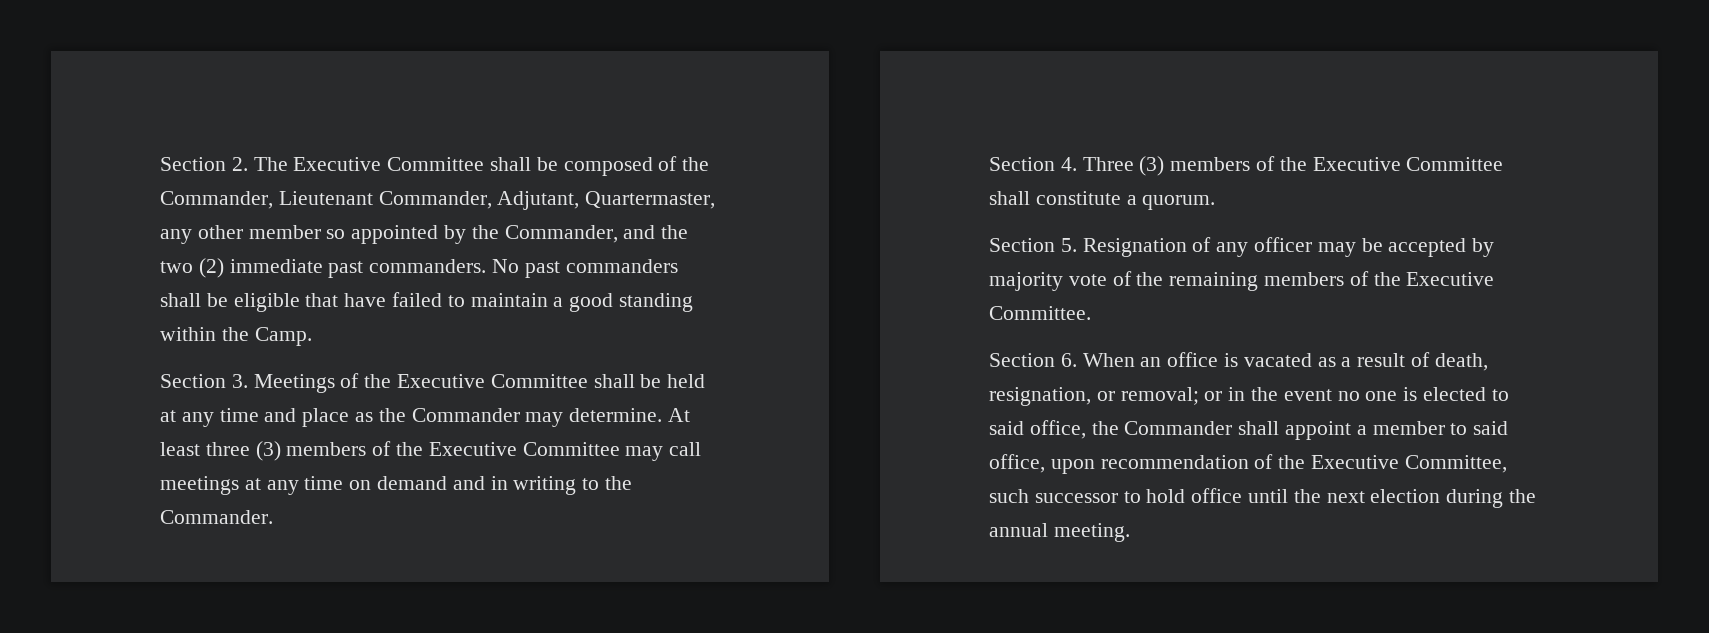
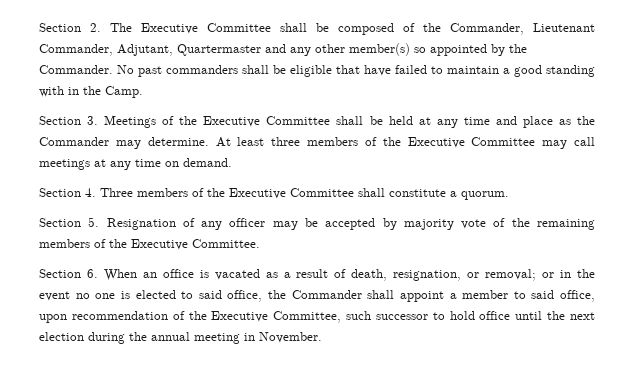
- Section 2. The Executive Committee shall be composed of the Commander, Lieutenant Commander, Adjutant, Quartermaster, any other member so appointed by the Commander, and the two (2) immediate past commanders.
+ Section 2. The Executive Committee shall be composed of the Commander, Lieutenant Commander, Adjutant, Quartermaster and any other member(s) so appointed by the Commander.
- No past commanders shall be eligible that have failed to maintain a good standing within the Camp.
+ No past commanders shall be eligible that have failed to maintain a good standing with in the Camp.
- At least three (3) members of the Executive Committee may call meetings at any time on demand and in writing to the Commander.
+ At least three members of the Executive Committee may call meetings at any time on demand.
- Section 4. Three (3) members of the Executive Committee shall constitute a quorum.
+ Section 4. Three members of the Executive Committee shall constitute a quorum.
- Section 6. When an office is vacated as a result of death, resignation, or removal; or in the event no one is elected to said office, the Commander shall appoint a member to said office, upon recommendation of the Executive Committee, such successor to hold office until the next election during the annual meeting.
+ Section 6. When an office is vacated as a result of death, resignation, or removal; or in the event no one is elected to said office, the Commander shall appoint a member to said office, upon recommendation of the Executive Committee, such successor to hold office until the next election during the annual meeting in November.

